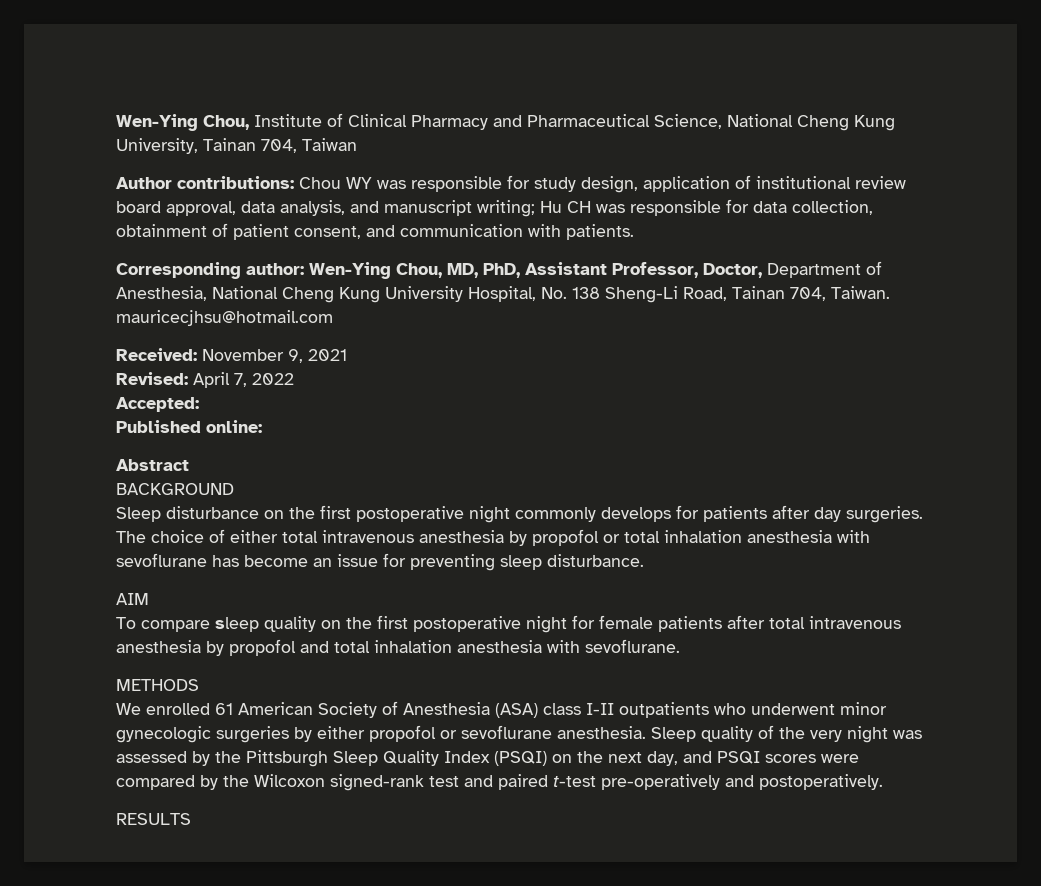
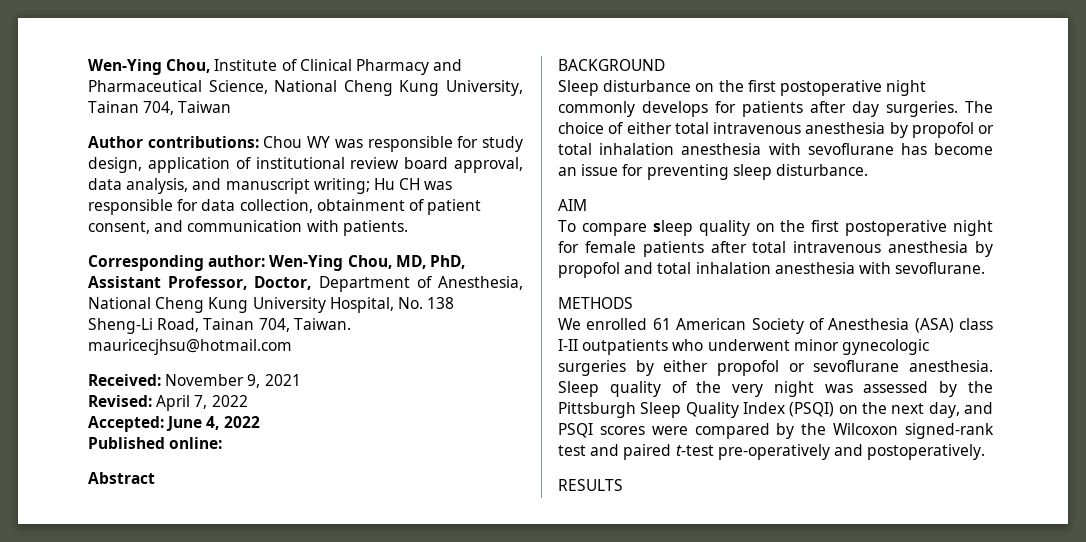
- Accepted:
+ Accepted: June 4, 2022

